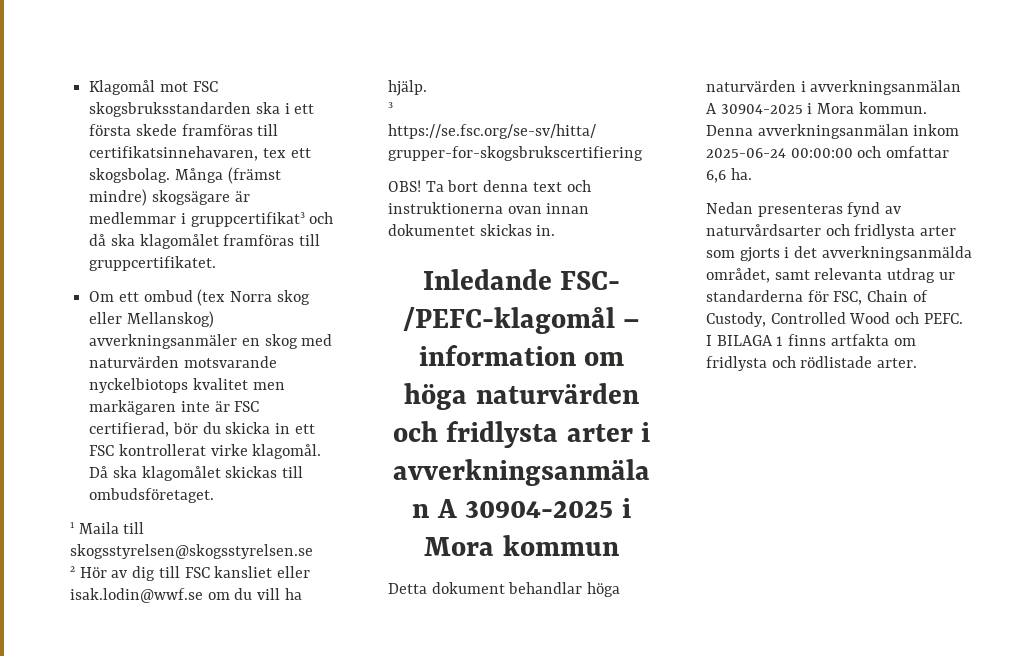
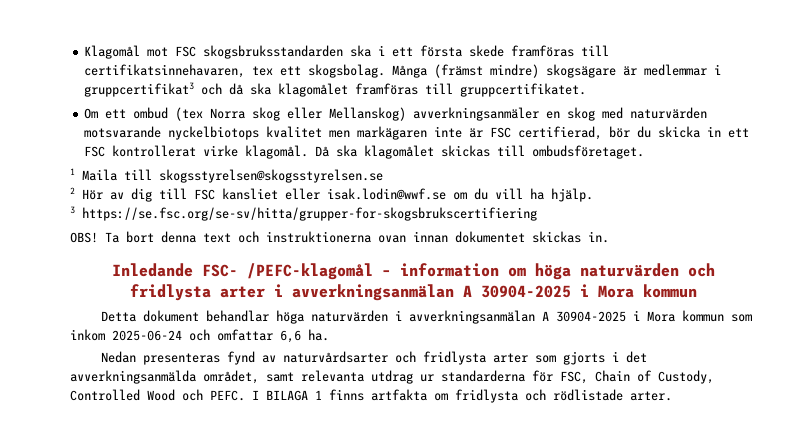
- Detta dokument behandlar höga naturvärden i avverkningsanmälan A 30904-2025 i Mora kommun. Denna avverkningsanmälan inkom 2025-06-24 00:00:00 och omfattar 6,6 ha.
+ Detta dokument behandlar höga naturvärden i avverkningsanmälan A 30904-2025 i Mora kommun som inkom 2025-06-24 och omfattar 6,6 ha.

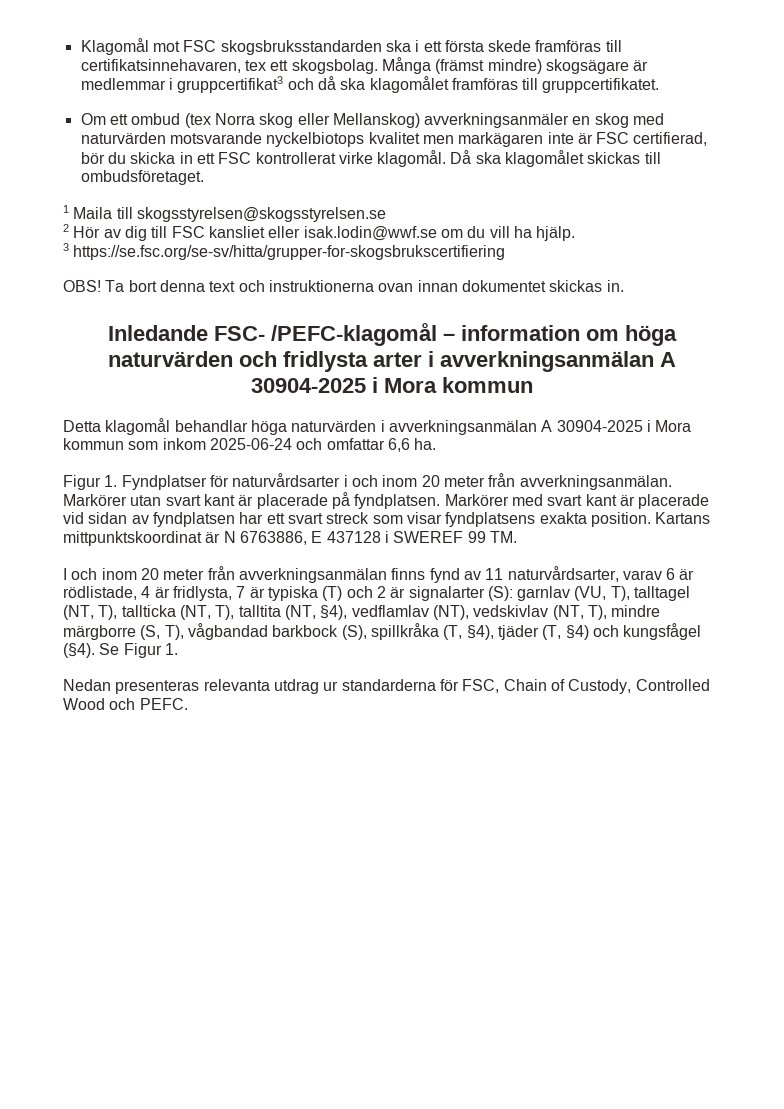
- Detta dokument behandlar höga naturvärden i avverkningsanmälan A 30904-2025 i Mora kommun som inkom 2025-06-24 och omfattar 6,6 ha.
+ Detta klagomål behandlar höga naturvärden i avverkningsanmälan A 30904-2025 i Mora kommun som inkom 2025-06-24 och omfattar 6,6 ha.
- Nedan presenteras fynd av naturvårdsarter och fridlysta arter som gjorts i det avverkningsanmälda området, samt relevanta utdrag ur standarderna för FSC, Chain of Custody, Controlled Wood och PEFC. I BILAGA 1 finns artfakta om fridlysta och rödlistade arter.
+ Figur 1. Fyndplatser för naturvårdsarter i och inom 20 meter från avverkningsanmälan. Markörer utan svart kant är placerade på fyndplatsen. Markörer med svart kant är placerade vid sidan av fyndplatsen har ett svart streck som visar fyndplatsens exakta position. Kartans mittpunktskoordinat är N 6763886, E 437128 i SWEREF 99 TM.
+ I och inom 20 meter från avverkningsanmälan finns fynd av 11 naturvårdsarter, varav 6 är rödlistade, 4 är fridlysta, 7 är typiska (T) och 2 är signalarter (S): garnlav (VU, T), talltagel (NT, T), tallticka (NT, T), talltita (NT, §4), vedflamlav (NT), vedskivlav (NT, T), mindre märgborre (S, T), vågbandad barkbock (S), spillkråka (T, §4), tjäder (T, §4) och kungsfågel (§4). Se Figur 1.
+ Nedan presenteras relevanta utdrag ur standarderna för FSC, Chain of Custody, Controlled Wood och PEFC.

